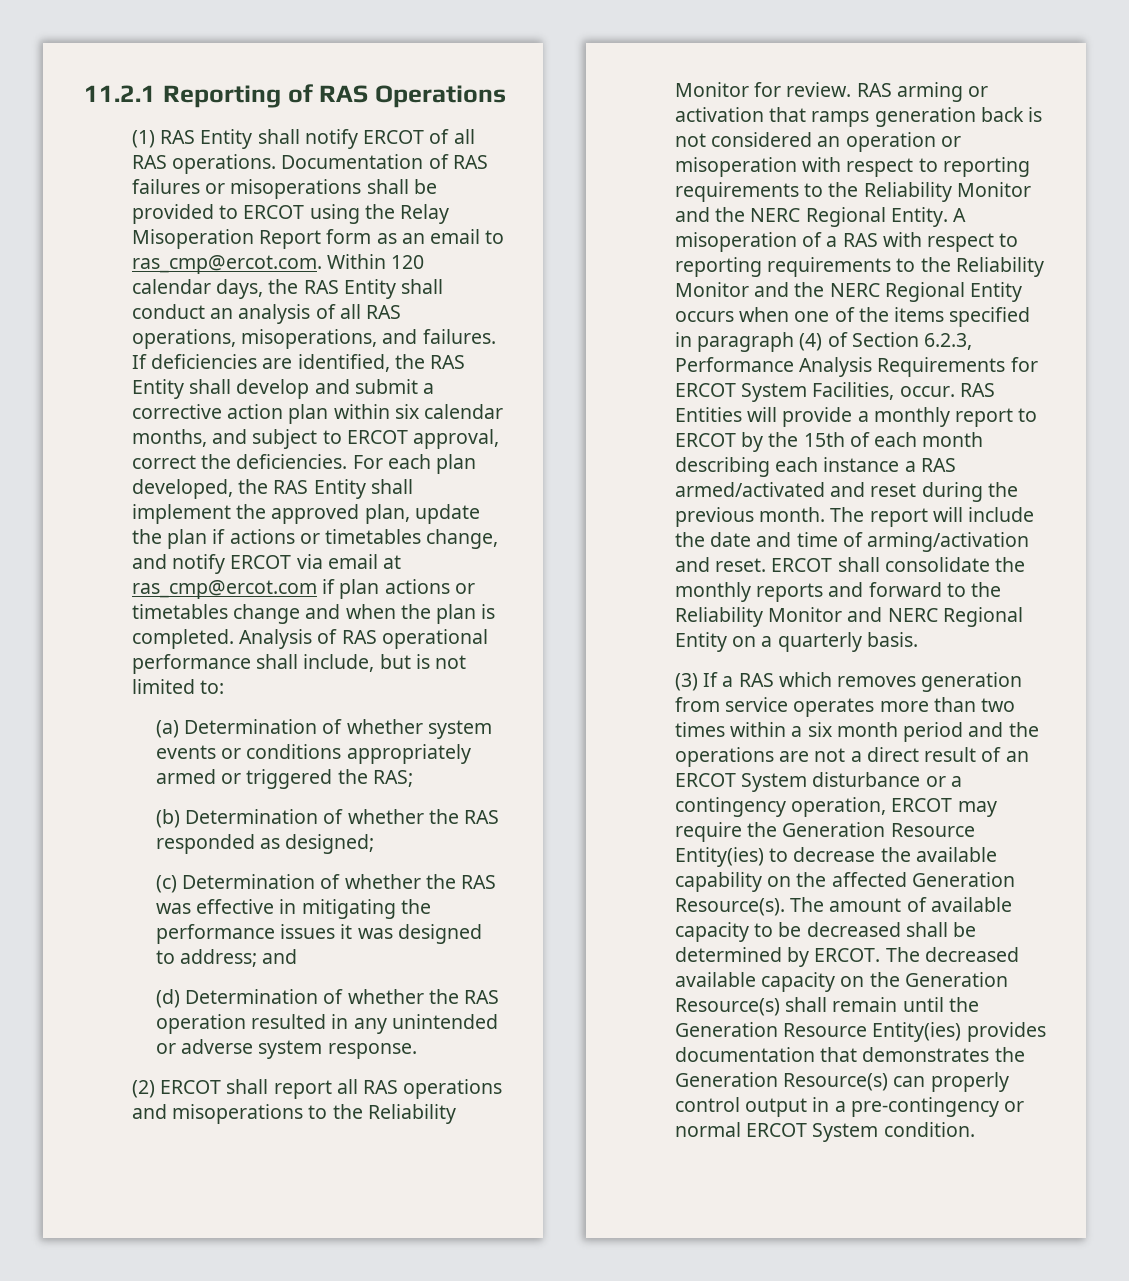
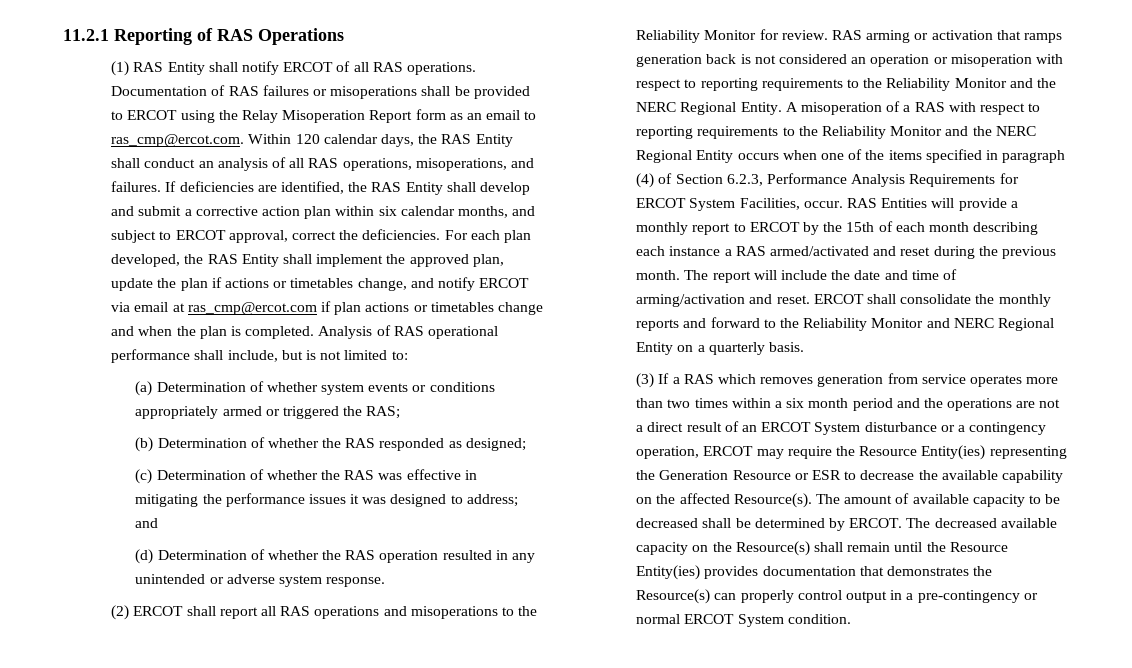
- (3) If a RAS which removes generation from service operates more than two times within a six month period and the operations are not a direct result of an ERCOT System disturbance or a contingency operation, ERCOT may require the Generation Resource Entity(ies) to decrease the available capability on the affected Generation Resource(s).
+ (3) If a RAS which removes generation from service operates more than two times within a six month period and the operations are not a direct result of an ERCOT System disturbance or a contingency operation, ERCOT may require the Resource Entity(ies) representing the Generation Resource or ESR to decrease the available capability on the affected Resource(s).
- The decreased available capacity on the Generation Resource(s) shall remain until the Generation Resource Entity(ies) provides documentation that demonstrates the Generation Resource(s) can properly control output in a pre-contingency or normal ERCOT System condition.
+ The decreased available capacity on the Resource(s) shall remain until the Resource Entity(ies) provides documentation that demonstrates the Resource(s) can properly control output in a pre-contingency or normal ERCOT System condition.

